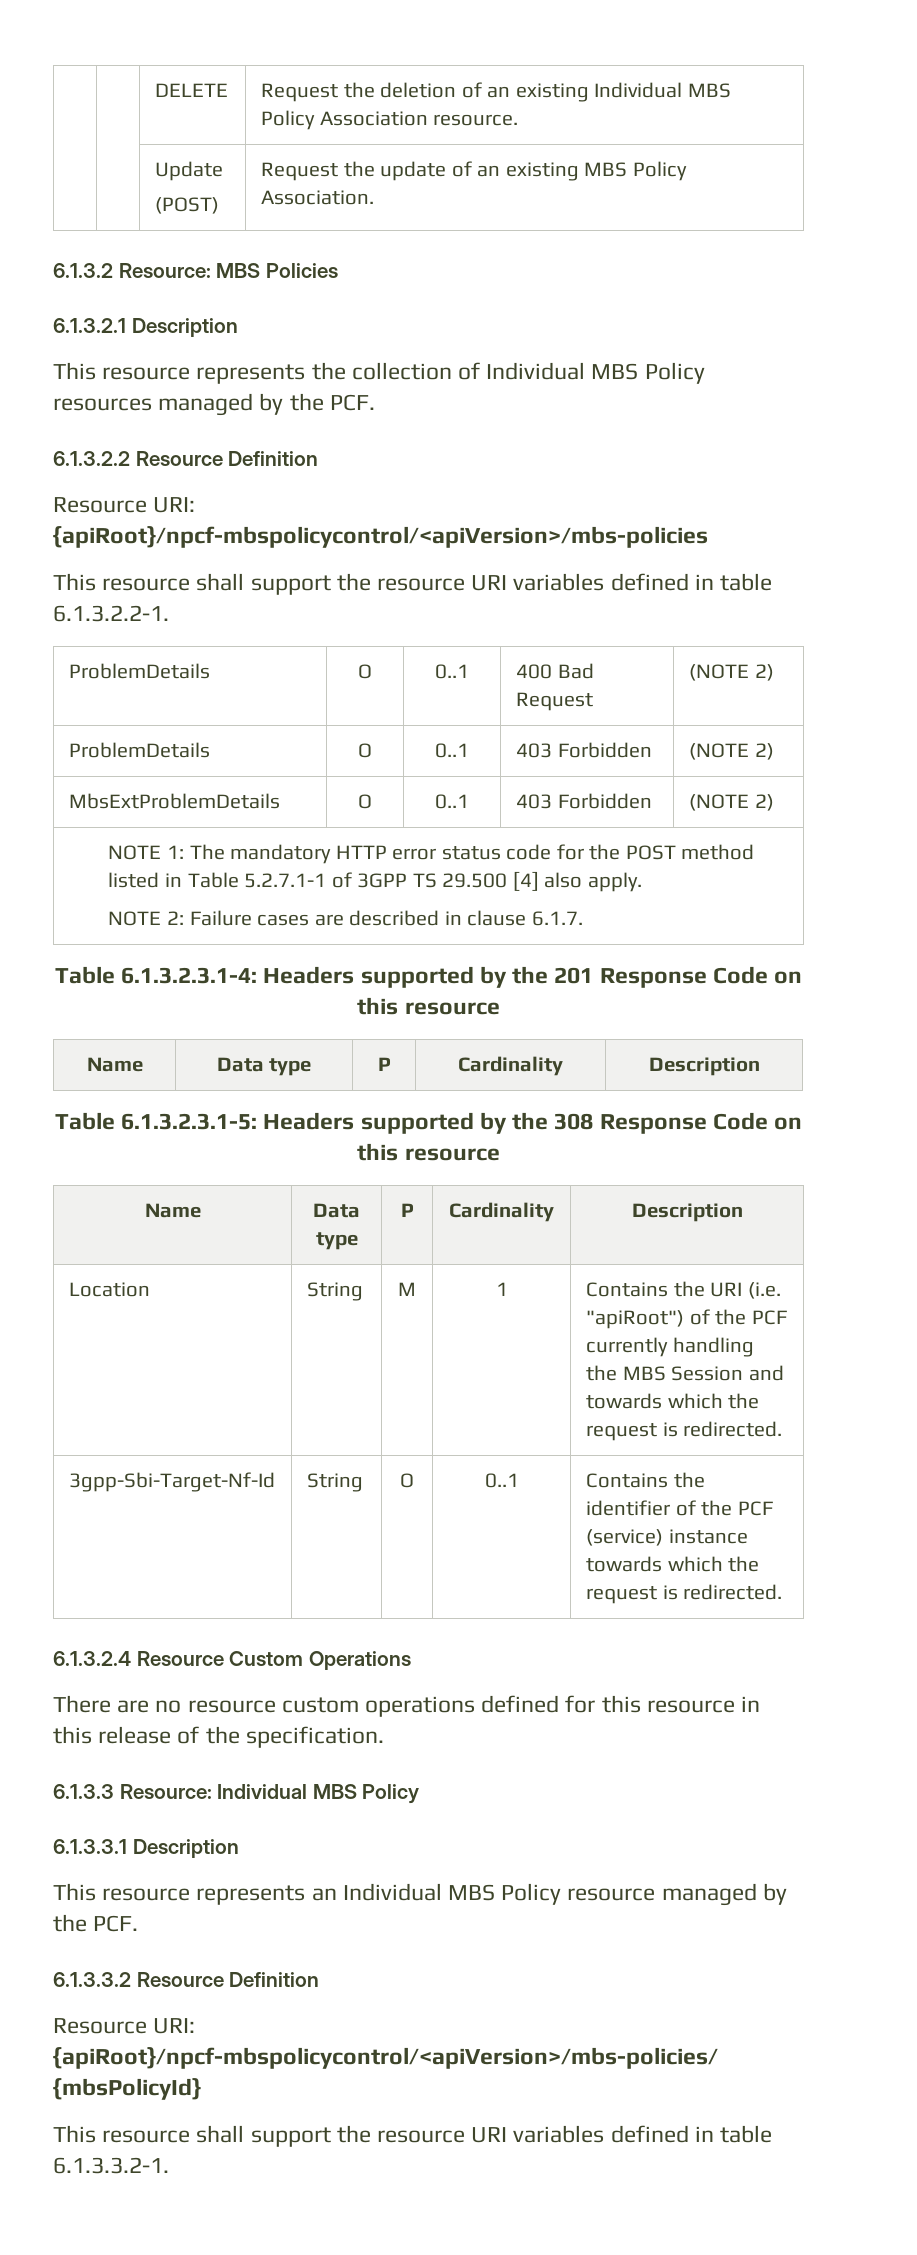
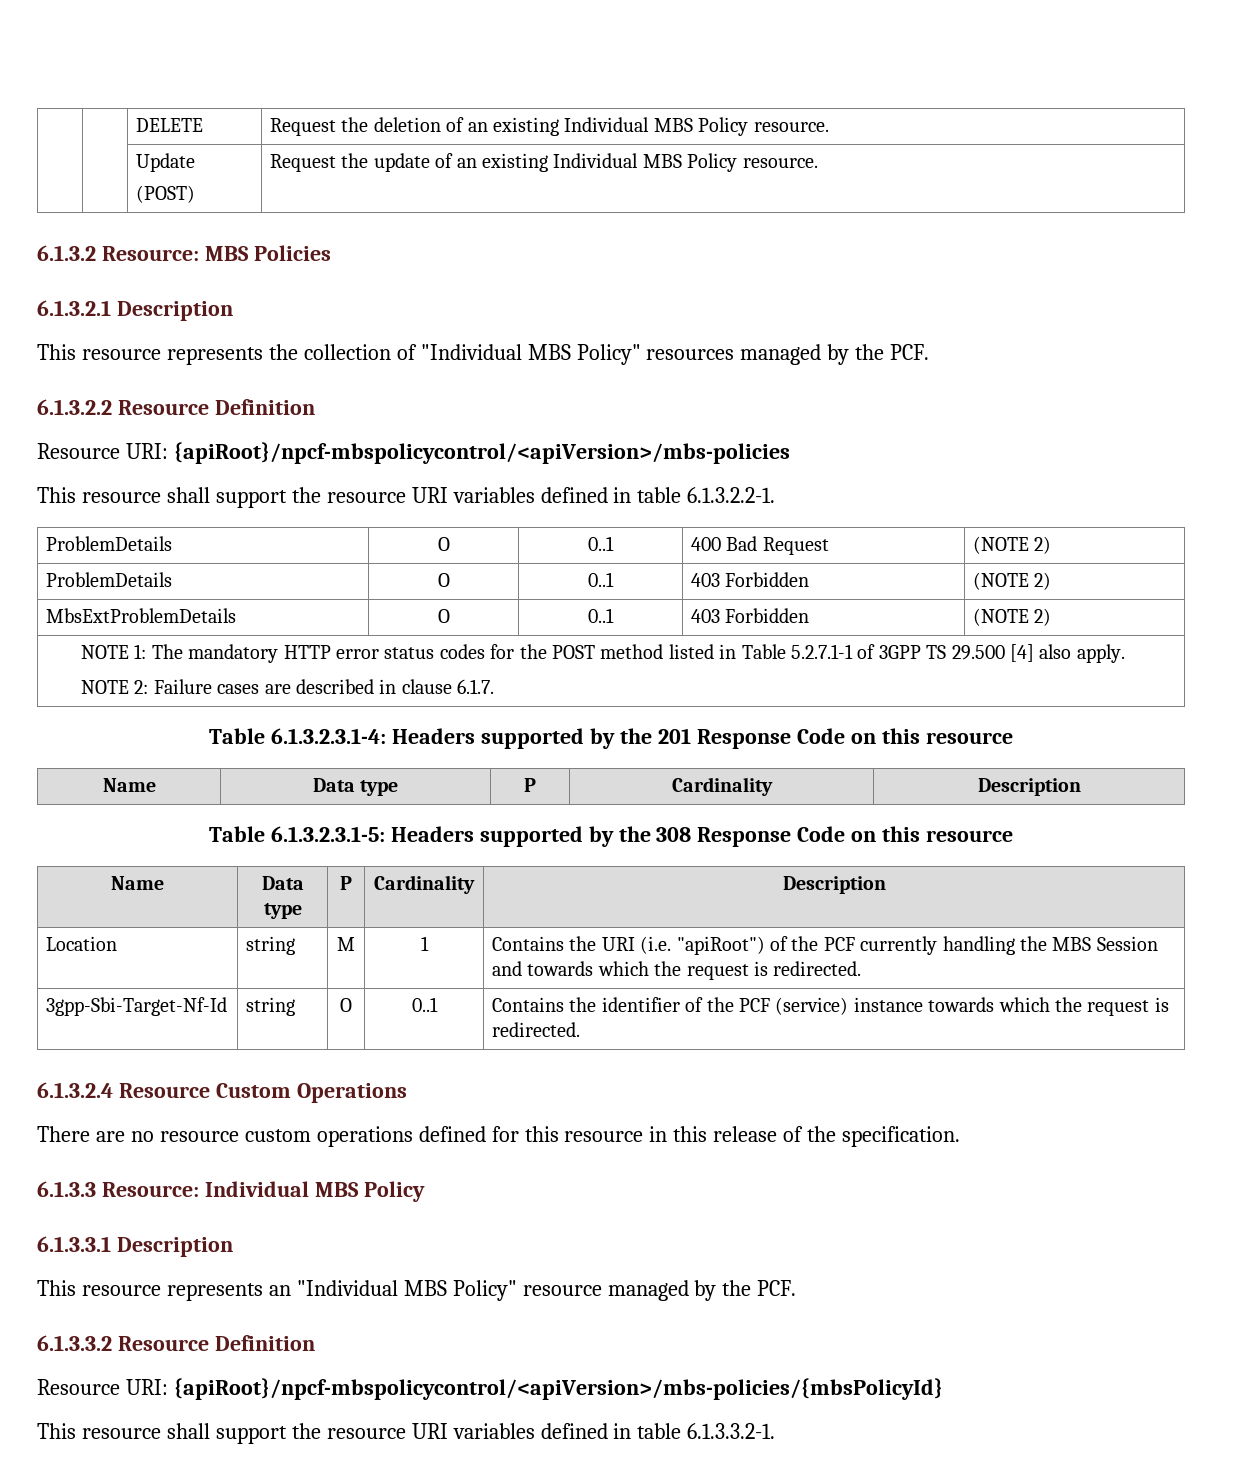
- | | DELETE | Request the deletion of an existing Individual MBS Policy Association resource.
+ | | DELETE | Request the deletion of an existing Individual MBS Policy resource.
  | | Update
- (POST) | Request the update of an existing MBS Policy Association.
+ (POST) | Request the update of an existing Individual MBS Policy resource.
- This resource represents the collection of Individual MBS Policy resources managed by the PCF.
+ This resource represents the collection of "Individual MBS Policy" resources managed by the PCF.
- NOTE 1: The mandatory HTTP error status code for the POST method listed in Table 5.2.7.1-1 of 3GPP TS 29.500 [4] also apply.
+ NOTE 1: The mandatory HTTP error status codes for the POST method listed in Table 5.2.7.1-1 of 3GPP TS 29.500 [4] also apply.
- Location | String | M | 1 | Contains the URI (i.e. "apiRoot") of the PCF currently handling the MBS Session and towards which the request is redirected.
+ Location | string | M | 1 | Contains the URI (i.e. "apiRoot") of the PCF currently handling the MBS Session and towards which the request is redirected.
- 3gpp-Sbi-Target-Nf-Id | String | O | 0..1 | Contains the identifier of the PCF (service) instance towards which the request is redirected.
+ 3gpp-Sbi-Target-Nf-Id | string | O | 0..1 | Contains the identifier of the PCF (service) instance towards which the request is redirected.
- This resource represents an Individual MBS Policy resource managed by the PCF.
+ This resource represents an "Individual MBS Policy" resource managed by the PCF.

